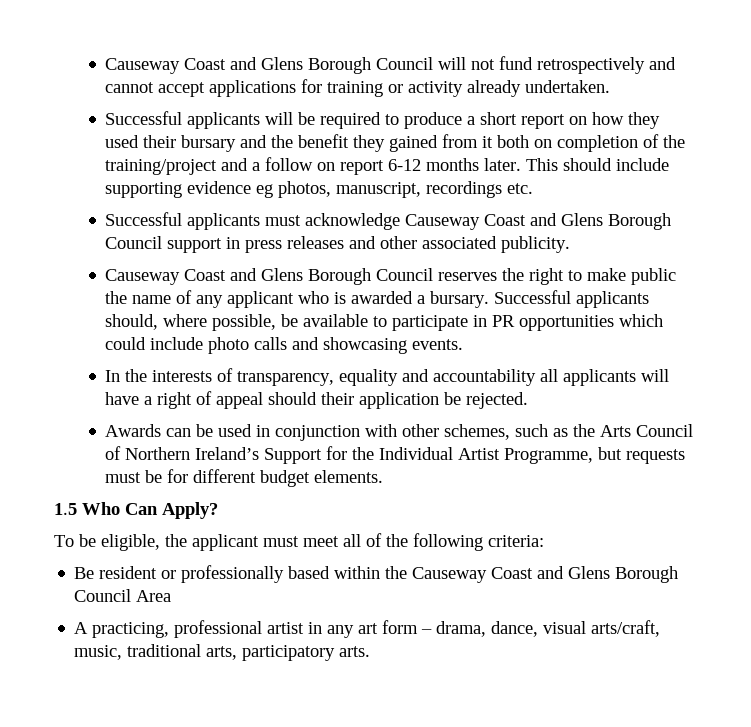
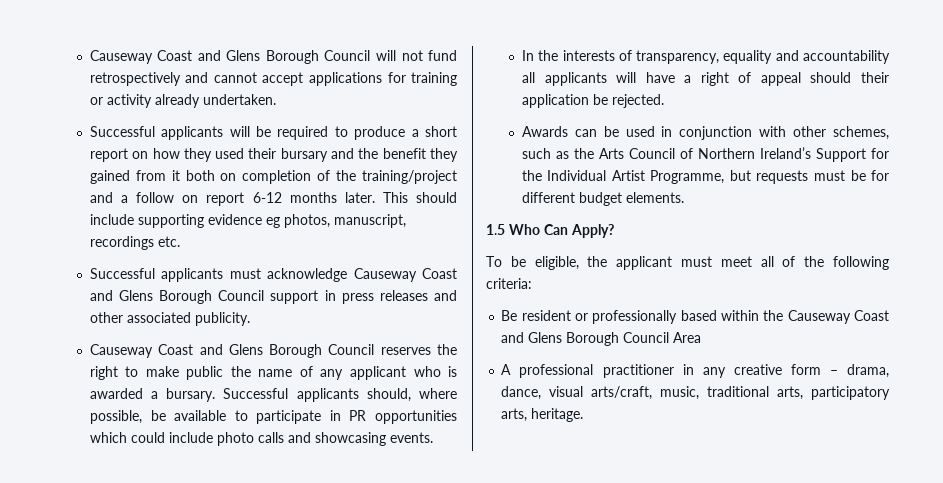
- A practicing, professional artist in any art form – drama, dance, visual arts/craft, music, traditional arts, participatory arts.
+ A professional practitioner in any creative form – drama, dance, visual arts/craft, music, traditional arts, participatory arts, heritage.

